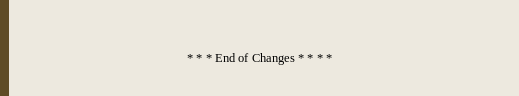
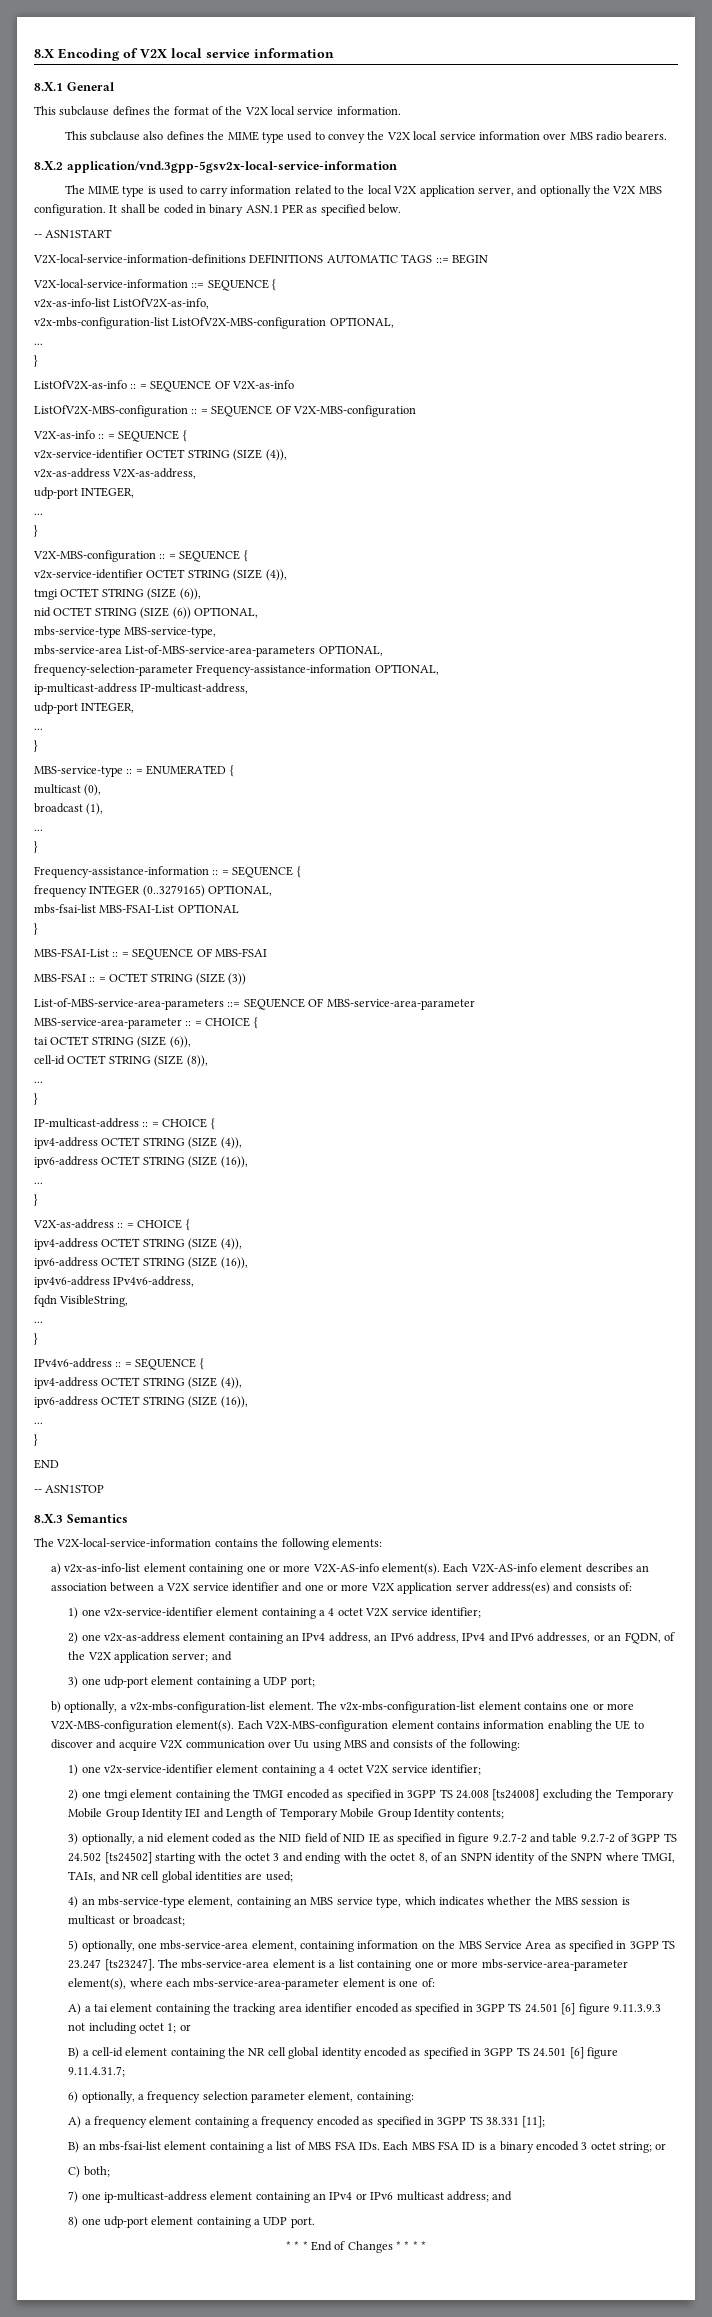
+ 8.X Encoding of V2X local service information
+ 8.X.1 General
+ This subclause defines the format of the V2X local service information.
+ This subclause also defines the MIME type used to convey the V2X local service information over MBS radio bearers.
+ 8.X.2 application/vnd.3gpp-5gsv2x-local-service-information
+ The MIME type is used to carry information related to the local V2X application server, and optionally the V2X MBS configuration. It shall be coded in binary ASN.1 PER as specified below.
+ -- ASN1START
+ V2X-local-service-information-definitions DEFINITIONS AUTOMATIC TAGS ::= BEGIN
+ V2X-local-service-information ::= SEQUENCE {
+ v2x-as-info-list ListOfV2X-as-info,
+ v2x-mbs-configuration-list ListOfV2X-MBS-configuration OPTIONAL,
+ ...
+ }
+ ListOfV2X-as-info :: = SEQUENCE OF V2X-as-info
+ ListOfV2X-MBS-configuration :: = SEQUENCE OF V2X-MBS-configuration
+ V2X-as-info :: = SEQUENCE {
+ v2x-service-identifier OCTET STRING (SIZE (4)),
+ v2x-as-address V2X-as-address,
+ udp-port INTEGER,
+ ...
+ }
+ V2X-MBS-configuration :: = SEQUENCE {
+ v2x-service-identifier OCTET STRING (SIZE (4)),
+ tmgi OCTET STRING (SIZE (6)),
+ nid OCTET STRING (SIZE (6)) OPTIONAL,
+ mbs-service-type MBS-service-type,
+ mbs-service-area List-of-MBS-service-area-parameters OPTIONAL,
+ frequency-selection-parameter Frequency-assistance-information OPTIONAL,
+ ip-multicast-address IP-multicast-address,
+ udp-port INTEGER,
+ ...
+ }
+ MBS-service-type :: = ENUMERATED {
+ multicast (0),
+ broadcast (1),
+ ...
+ }
+ Frequency-assistance-information :: = SEQUENCE {
+ frequency INTEGER (0..3279165) OPTIONAL,
+ mbs-fsai-list MBS-FSAI-List OPTIONAL
+ }
+ MBS-FSAI-List :: = SEQUENCE OF MBS-FSAI
+ MBS-FSAI :: = OCTET STRING (SIZE (3))
+ List-of-MBS-service-area-parameters ::= SEQUENCE OF MBS-service-area-parameter
+ MBS-service-area-parameter :: = CHOICE {
+ tai OCTET STRING (SIZE (6)),
+ cell-id OCTET STRING (SIZE (8)),
+ ...
+ }
+ IP-multicast-address :: = CHOICE {
+ ipv4-address OCTET STRING (SIZE (4)),
+ ipv6-address OCTET STRING (SIZE (16)),
+ ...
+ }
+ V2X-as-address :: = CHOICE {
+ ipv4-address OCTET STRING (SIZE (4)),
+ ipv6-address OCTET STRING (SIZE (16)),
+ ipv4v6-address IPv4v6-address,
+ fqdn VisibleString,
+ ...
+ }
+ IPv4v6-address :: = SEQUENCE {
+ ipv4-address OCTET STRING (SIZE (4)),
+ ipv6-address OCTET STRING (SIZE (16)),
+ ...
+ }
+ END
+ -- ASN1STOP
+ 8.X.3 Semantics
+ The V2X-local-service-information contains the following elements:
+ a) v2x-as-info-list element containing one or more V2X-AS-info element(s). Each V2X-AS-info element describes an association between a V2X service identifier and one or more V2X application server address(es) and consists of:
+ 1) one v2x-service-identifier element containing a 4 octet V2X service identifier;
+ 2) one v2x-as-address element containing an IPv4 address, an IPv6 address, IPv4 and IPv6 addresses, or an FQDN, of the V2X application server; and
+ 3) one udp-port element containing a UDP port;
+ b) optionally, a v2x-mbs-configuration-list element. The v2x-mbs-configuration-list element contains one or more V2X-MBS-configuration element(s). Each V2X-MBS-configuration element contains information enabling the UE to discover and acquire V2X communication over Uu using MBS and consists of the following:
+ 1) one v2x-service-identifier element containing a 4 octet V2X service identifier;
+ 2) one tmgi element containing the TMGI encoded as specified in 3GPP TS 24.008 [ts24008] excluding the Temporary Mobile Group Identity IEI and Length of Temporary Mobile Group Identity contents;
+ 3) optionally, a nid element coded as the NID field of NID IE as specified in figure 9.2.7-2 and table 9.2.7-2 of 3GPP TS 24.502 [ts24502] starting with the octet 3 and ending with the octet 8, of an SNPN identity of the SNPN where TMGI, TAIs, and NR cell global identities are used;
+ 4) an mbs-service-type element, containing an MBS service type, which indicates whether the MBS session is multicast or broadcast;
+ 5) optionally, one mbs-service-area element, containing information on the MBS Service Area as specified in 3GPP TS 23.247 [ts23247]. The mbs-service-area element is a list containing one or more mbs-service-area-parameter element(s), where each mbs-service-area-parameter element is one of:
+ A) a tai element containing the tracking area identifier encoded as specified in 3GPP TS 24.501 [6] figure 9.11.3.9.3 not including octet 1; or
+ B) a cell-id element containing the NR cell global identity encoded as specified in 3GPP TS 24.501 [6] figure 9.11.4.31.7;
+ 6) optionally, a frequency selection parameter element, containing:
+ A) a frequency element containing a frequency encoded as specified in 3GPP TS 38.331 [11];
+ B) an mbs-fsai-list element containing a list of MBS FSA IDs. Each MBS FSA ID is a binary encoded 3 octet string; or
+ C) both;
+ 7) one ip-multicast-address element containing an IPv4 or IPv6 multicast address; and
+ 8) one udp-port element containing a UDP port.

